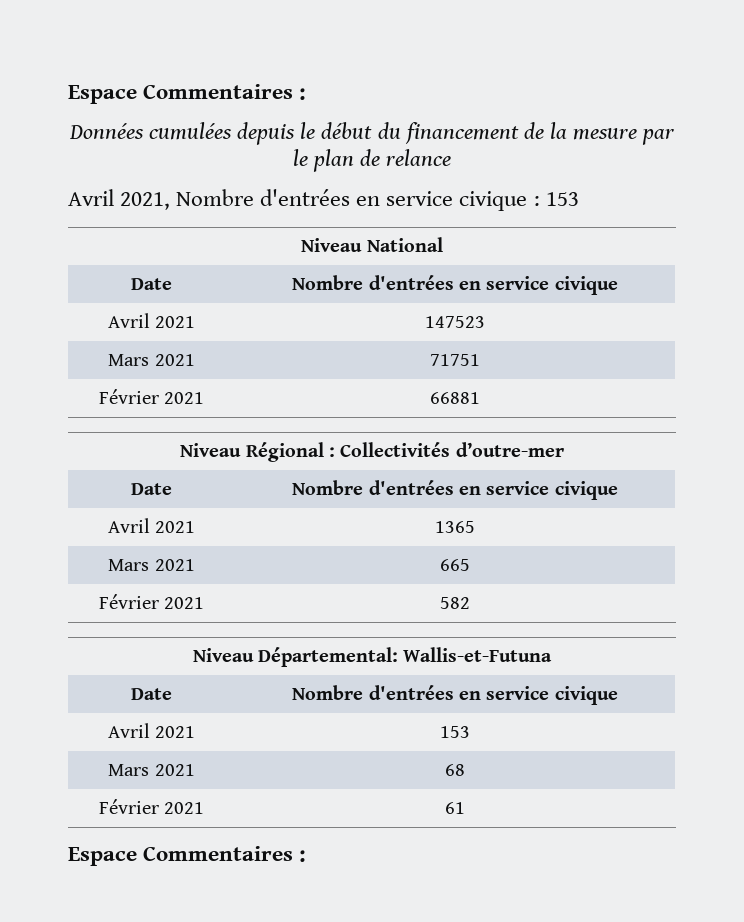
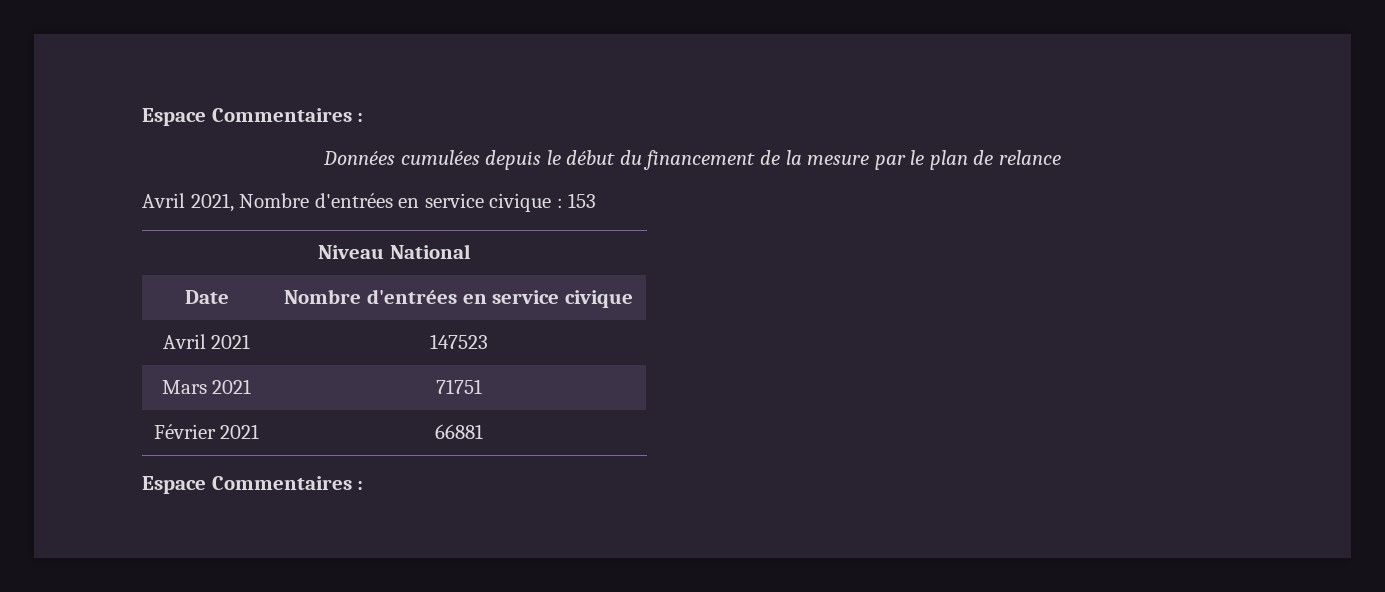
- Niveau Régional : Collectivités d’outre-mer
- Date | Nombre d'entrées en service civique
- Avril 2021 | 1365
- Mars 2021 | 665
- Février 2021 | 582
- Niveau Départemental: Wallis-et-Futuna
- Date | Nombre d'entrées en service civique
- Avril 2021 | 153
- Mars 2021 | 68
- Février 2021 | 61

